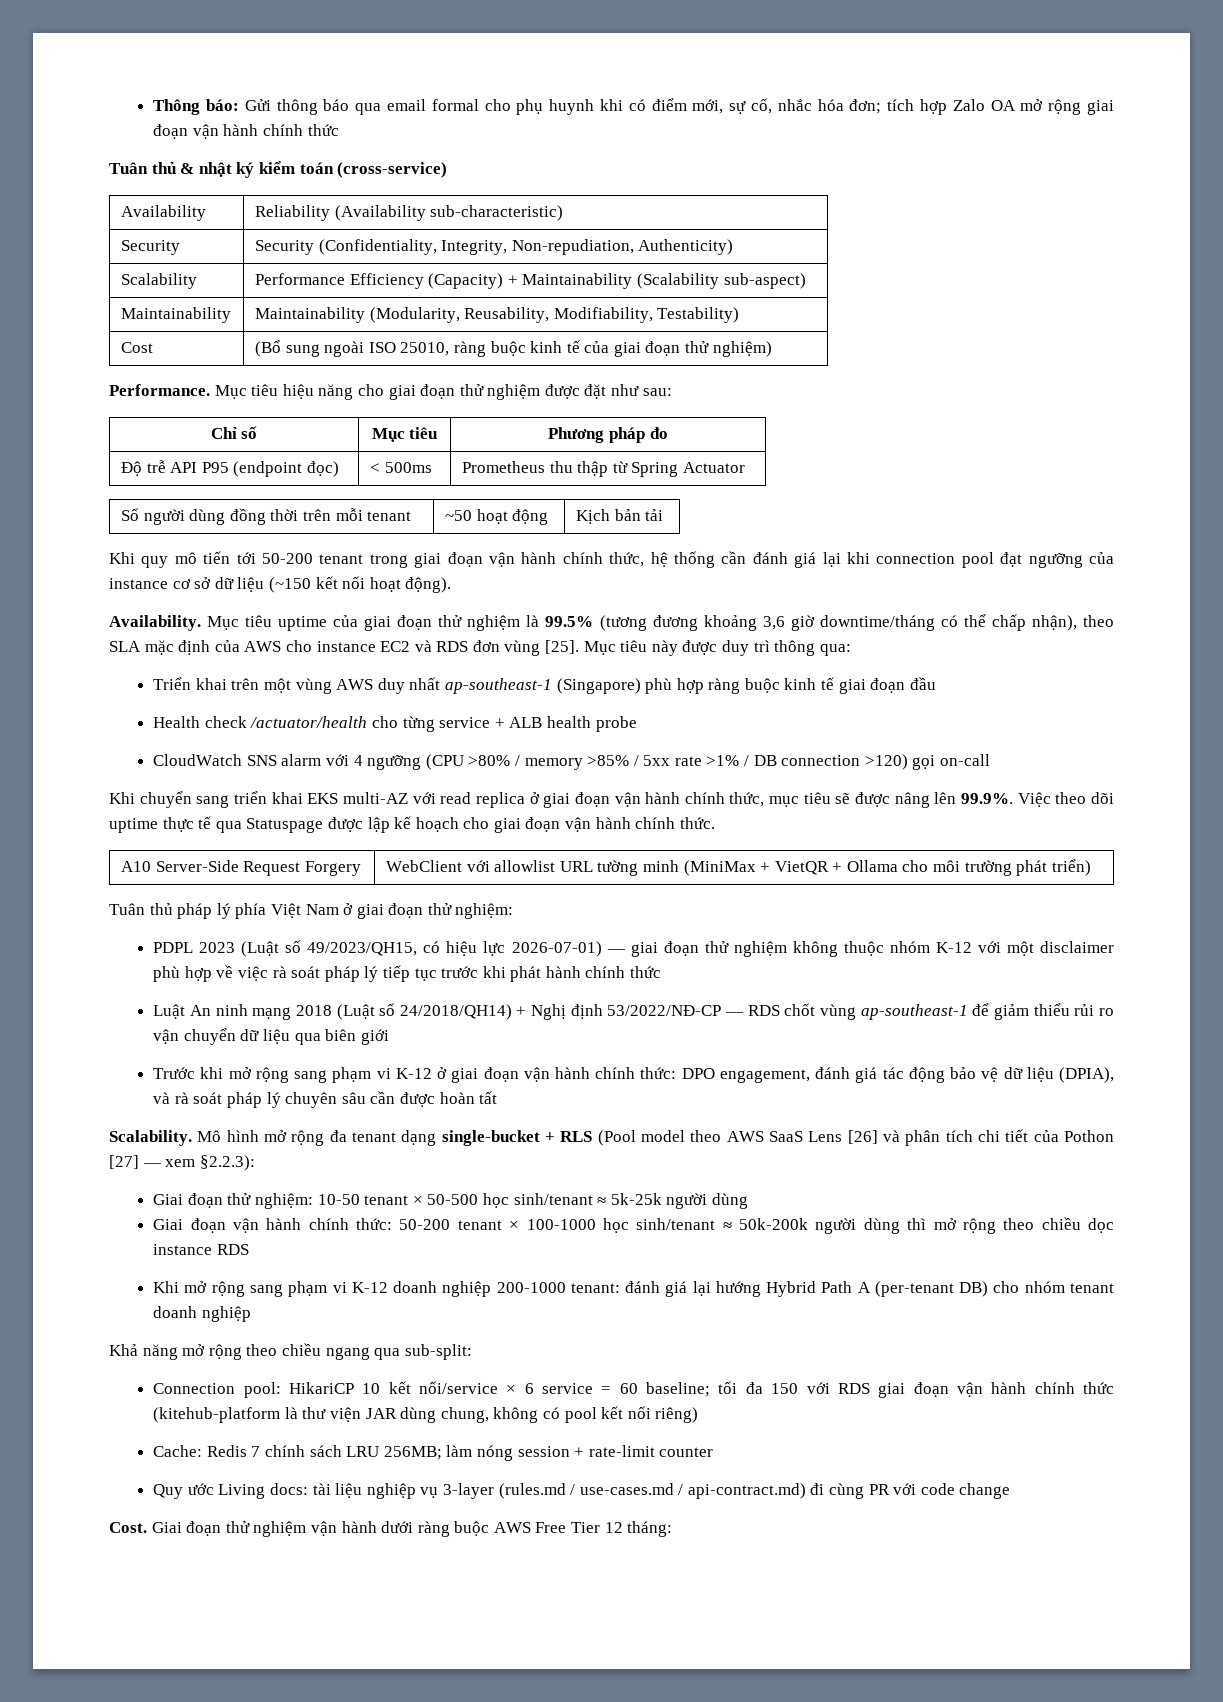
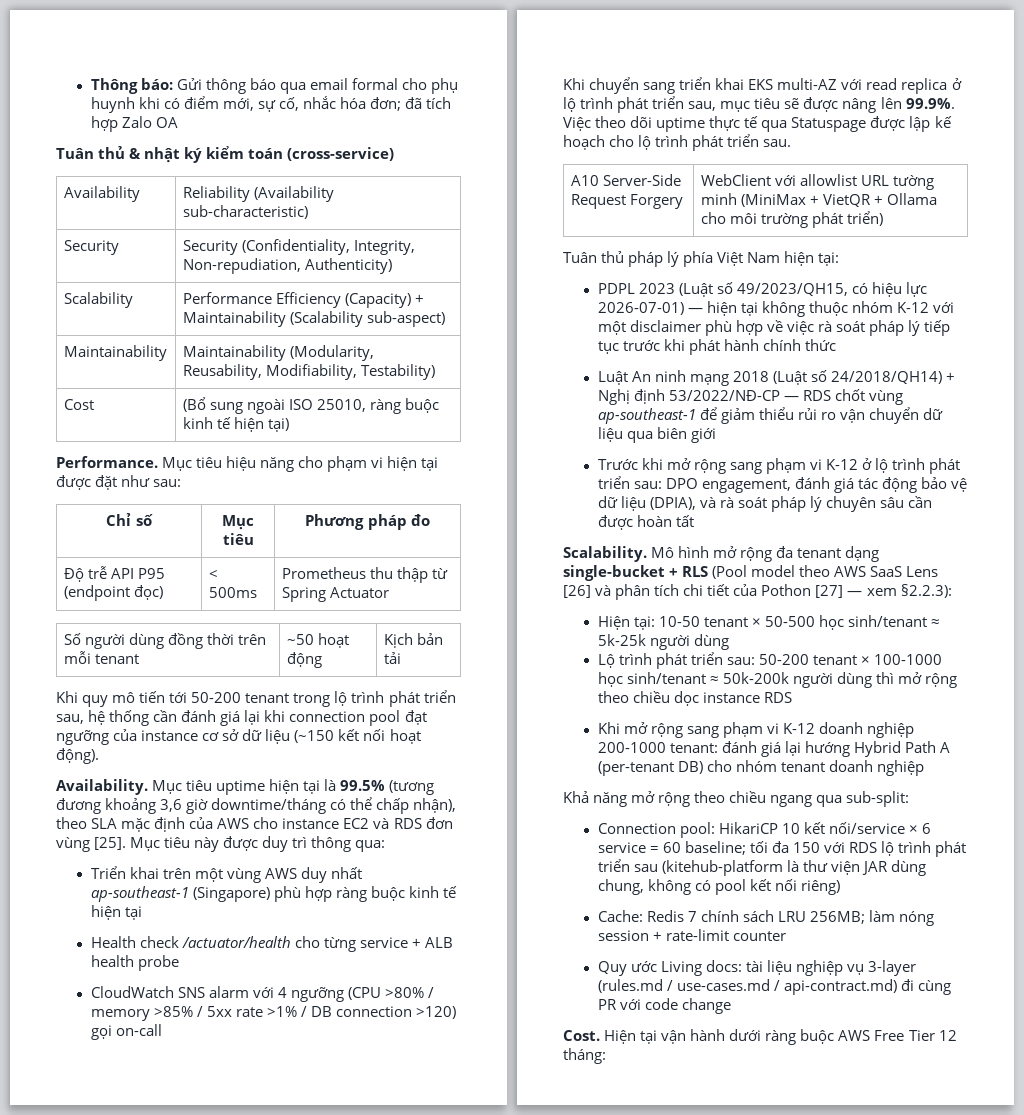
- Thông báo: Gửi thông báo qua email formal cho phụ huynh khi có điểm mới, sự cố, nhắc hóa đơn; tích hợp Zalo OA mở rộng giai đoạn vận hành chính thức
+ Thông báo: Gửi thông báo qua email formal cho phụ huynh khi có điểm mới, sự cố, nhắc hóa đơn; đã tích hợp Zalo OA
- Cost | (Bổ sung ngoài ISO 25010, ràng buộc kinh tế của giai đoạn thử nghiệm)
+ Cost | (Bổ sung ngoài ISO 25010, ràng buộc kinh tế hiện tại)
- Mục tiêu hiệu năng cho giai đoạn thử nghiệm được đặt như sau:
+ Mục tiêu hiệu năng cho phạm vi hiện tại được đặt như sau:
- Khi quy mô tiến tới 50-200 tenant trong giai đoạn vận hành chính thức, hệ thống cần đánh giá lại khi connection pool đạt ngưỡng của instance cơ sở dữ liệu (~150 kết nối hoạt động).
+ Khi quy mô tiến tới 50-200 tenant trong lộ trình phát triển sau, hệ thống cần đánh giá lại khi connection pool đạt ngưỡng của instance cơ sở dữ liệu (~150 kết nối hoạt động).
- Mục tiêu uptime của giai đoạn thử nghiệm là 99.5% (tương đương khoảng 3,6 giờ downtime/tháng có thể chấp nhận), theo SLA mặc định của AWS cho instance EC2 và RDS đơn vùng [25].
+ Mục tiêu uptime hiện tại là 99.5% (tương đương khoảng 3,6 giờ downtime/tháng có thể chấp nhận), theo SLA mặc định của AWS cho instance EC2 và RDS đơn vùng [25].
- Triển khai trên một vùng AWS duy nhất ap-southeast-1 (Singapore) phù hợp ràng buộc kinh tế giai đoạn đầu
+ Triển khai trên một vùng AWS duy nhất ap-southeast-1 (Singapore) phù hợp ràng buộc kinh tế hiện tại
- Khi chuyển sang triển khai EKS multi-AZ với read replica ở giai đoạn vận hành chính thức, mục tiêu sẽ được nâng lên 99.9%. Việc theo dõi uptime thực tế qua Statuspage được lập kế hoạch cho giai đoạn vận hành chính thức.
+ Khi chuyển sang triển khai EKS multi-AZ với read replica ở lộ trình phát triển sau, mục tiêu sẽ được nâng lên 99.9%. Việc theo dõi uptime thực tế qua Statuspage được lập kế hoạch cho lộ trình phát triển sau.
- Tuân thủ pháp lý phía Việt Nam ở giai đoạn thử nghiệm:
+ Tuân thủ pháp lý phía Việt Nam hiện tại:
- PDPL 2023 (Luật số 49/2023/QH15, có hiệu lực 2026-07-01) — giai đoạn thử nghiệm không thuộc nhóm K-12 với một disclaimer phù hợp về việc rà soát pháp lý tiếp tục trước khi phát hành chính thức
+ PDPL 2023 (Luật số 49/2023/QH15, có hiệu lực 2026-07-01) — hiện tại không thuộc nhóm K-12 với một disclaimer phù hợp về việc rà soát pháp lý tiếp tục trước khi phát hành chính thức
- Trước khi mở rộng sang phạm vi K-12 ở giai đoạn vận hành chính thức: DPO engagement, đánh giá tác động bảo vệ dữ liệu (DPIA), và rà soát pháp lý chuyên sâu cần được hoàn tất
+ Trước khi mở rộng sang phạm vi K-12 ở lộ trình phát triển sau: DPO engagement, đánh giá tác động bảo vệ dữ liệu (DPIA), và rà soát pháp lý chuyên sâu cần được hoàn tất
- Giai đoạn thử nghiệm: 10-50 tenant × 50-500 học sinh/tenant ≈ 5k-25k người dùng
+ Hiện tại: 10-50 tenant × 50-500 học sinh/tenant ≈ 5k-25k người dùng
- Giai đoạn vận hành chính thức: 50-200 tenant × 100-1000 học sinh/tenant ≈ 50k-200k người dùng thì mở rộng theo chiều dọc instance RDS
+ Lộ trình phát triển sau: 50-200 tenant × 100-1000 học sinh/tenant ≈ 50k-200k người dùng thì mở rộng theo chiều dọc instance RDS
- Connection pool: HikariCP 10 kết nối/service × 6 service = 60 baseline; tối đa 150 với RDS giai đoạn vận hành chính thức (kitehub-platform là thư viện JAR dùng chung, không có pool kết nối riêng)
+ Connection pool: HikariCP 10 kết nối/service × 6 service = 60 baseline; tối đa 150 với RDS lộ trình phát triển sau (kitehub-platform là thư viện JAR dùng chung, không có pool kết nối riêng)
- Giai đoạn thử nghiệm vận hành dưới ràng buộc AWS Free Tier 12 tháng:
+ Hiện tại vận hành dưới ràng buộc AWS Free Tier 12 tháng:

